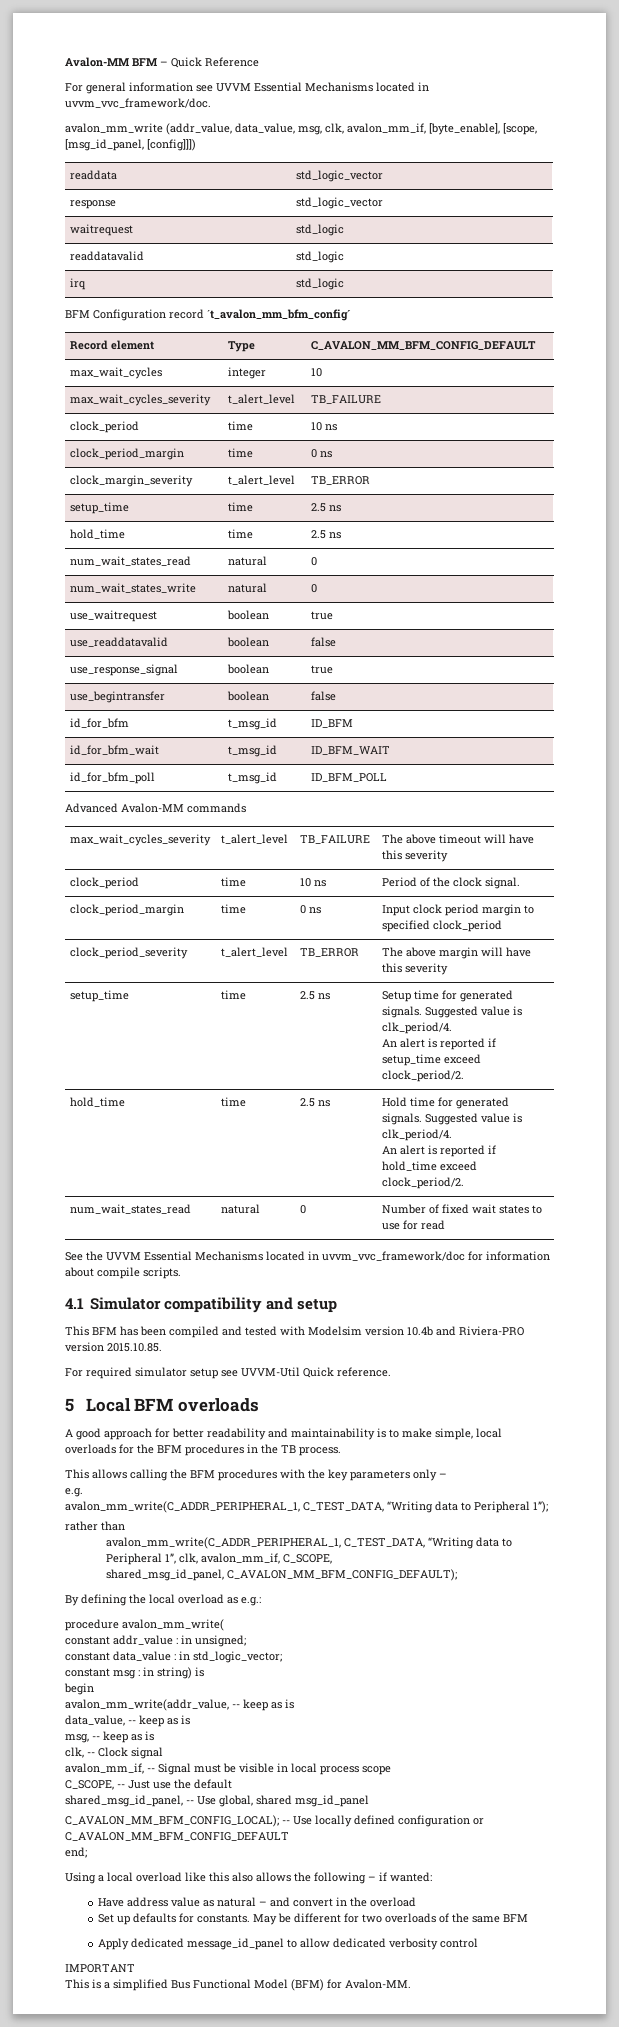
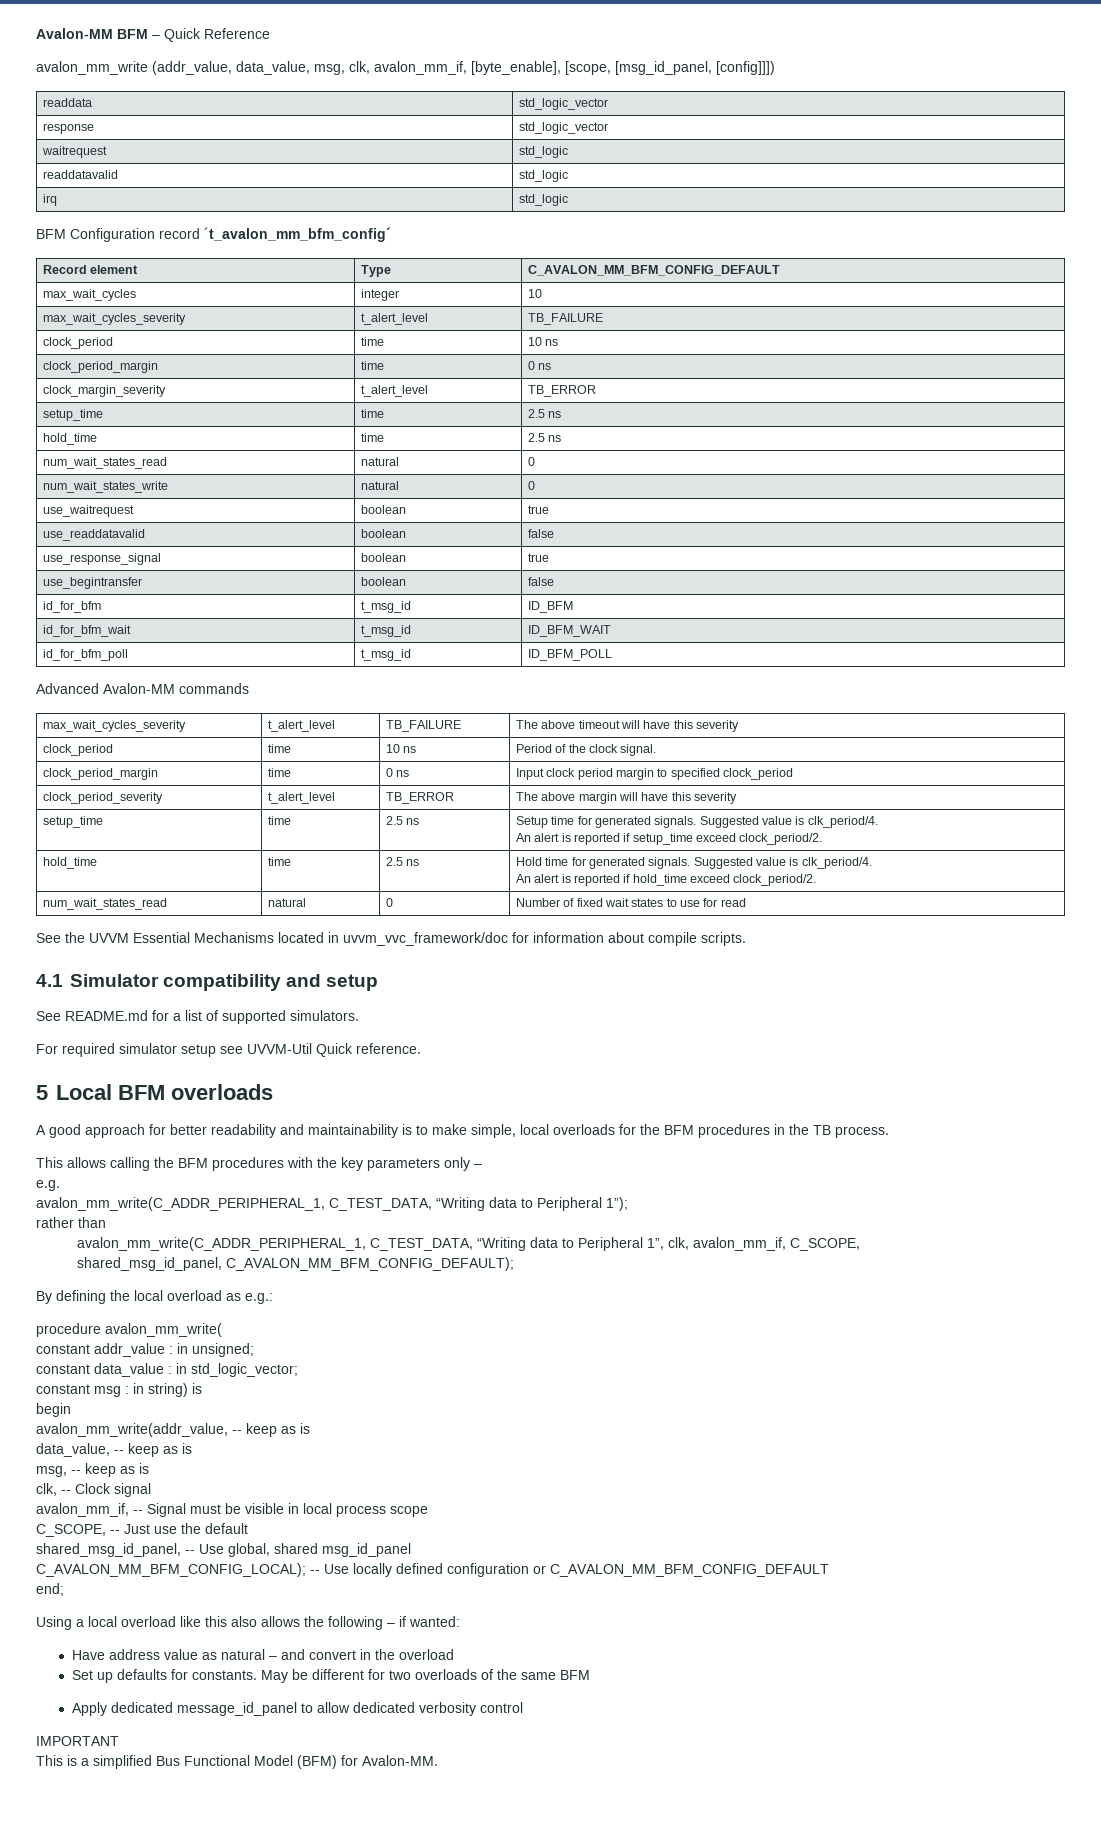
- For general information see UVVM Essential Mechanisms located in uvvm_vvc_framework/doc.
- This BFM has been compiled and tested with Modelsim version 10.4b and Riviera-PRO version 2015.10.85.
+ See README.md for a list of supported simulators.

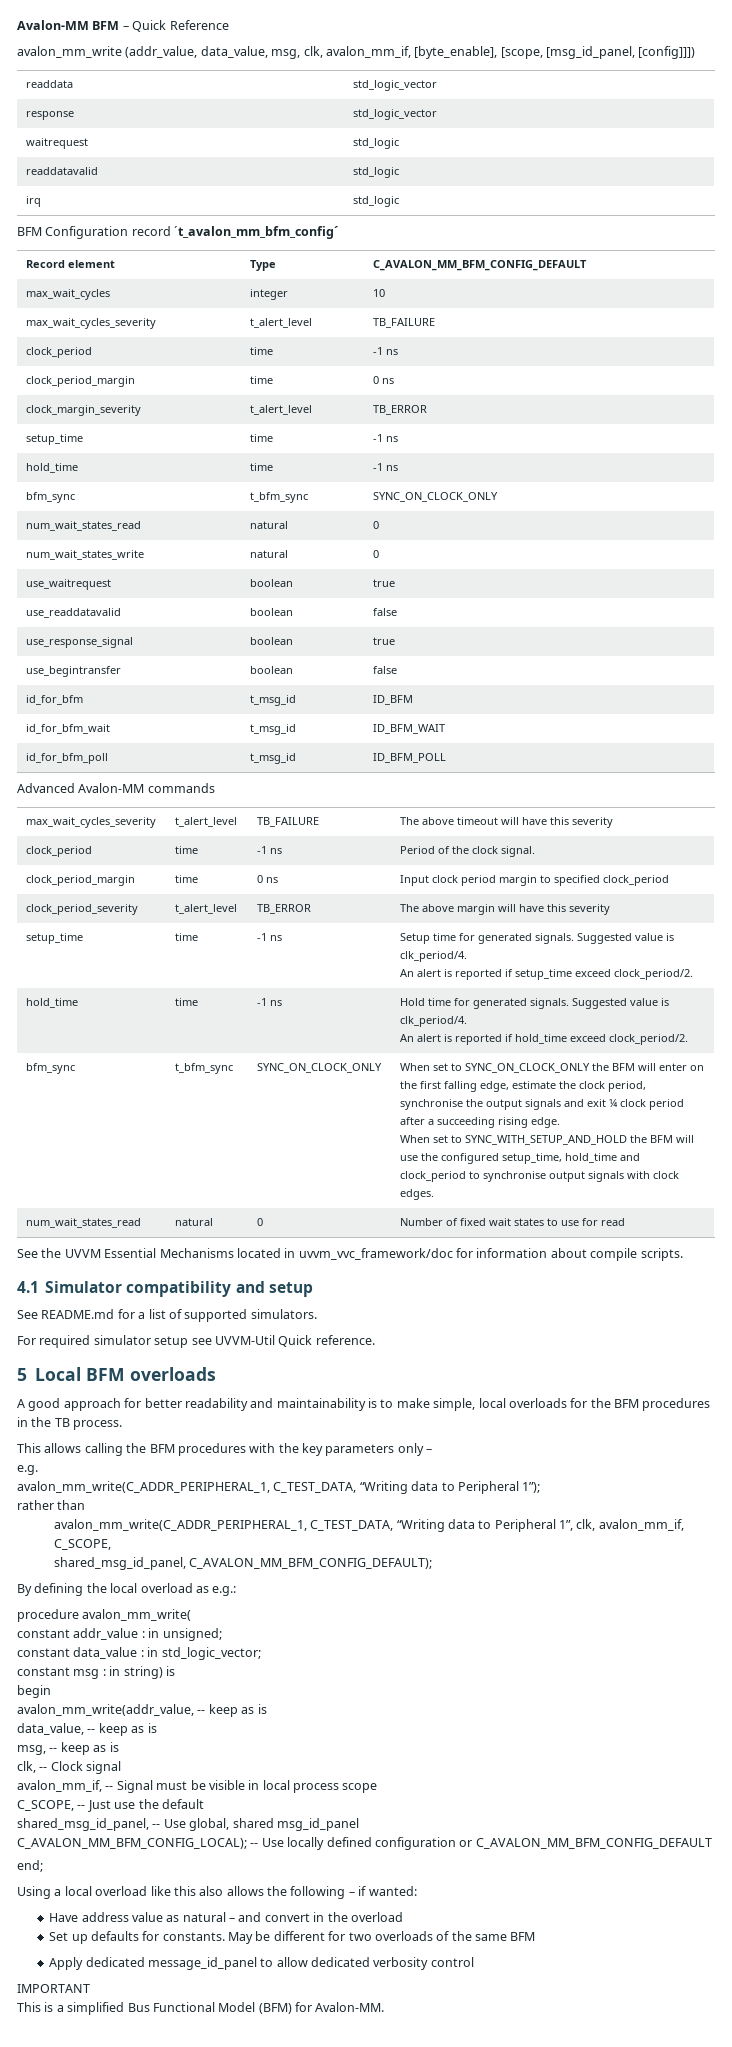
  max_wait_cycles | integer | 10
  max_wait_cycles_severity | t_alert_level | TB_FAILURE
- clock_period | time | 10 ns
+ clock_period | time | -1 ns
  clock_margin_severity | t_alert_level | TB_ERROR
- setup_time | time | 2.5 ns
- hold_time | time | 2.5 ns
+ setup_time | time | -1 ns
+ hold_time | time | -1 ns
+ bfm_sync | t_bfm_sync | SYNC_ON_CLOCK_ONLY
- clock_period | time | 10 ns | Period of the clock signal.
+ clock_period | time | -1 ns | Period of the clock signal.
- setup_time | time | 2.5 ns | Setup time for generated signals. Suggested value is clk_period/4.
+ setup_time | time | -1 ns | Setup time for generated signals. Suggested value is clk_period/4.
- hold_time | time | 2.5 ns | Hold time for generated signals. Suggested value is clk_period/4.
+ hold_time | time | -1 ns | Hold time for generated signals. Suggested value is clk_period/4.
+ bfm_sync | t_bfm_sync | SYNC_ON_CLOCK_ONLY | When set to SYNC_ON_CLOCK_ONLY the BFM will enter on the first falling edge, estimate the clock period, synchronise the output signals and exit ¼ clock period after a succeeding rising edge.
+ When set to SYNC_WITH_SETUP_AND_HOLD the BFM will use the configured setup_time, hold_time and clock_period to synchronise output signals with clock edges.

